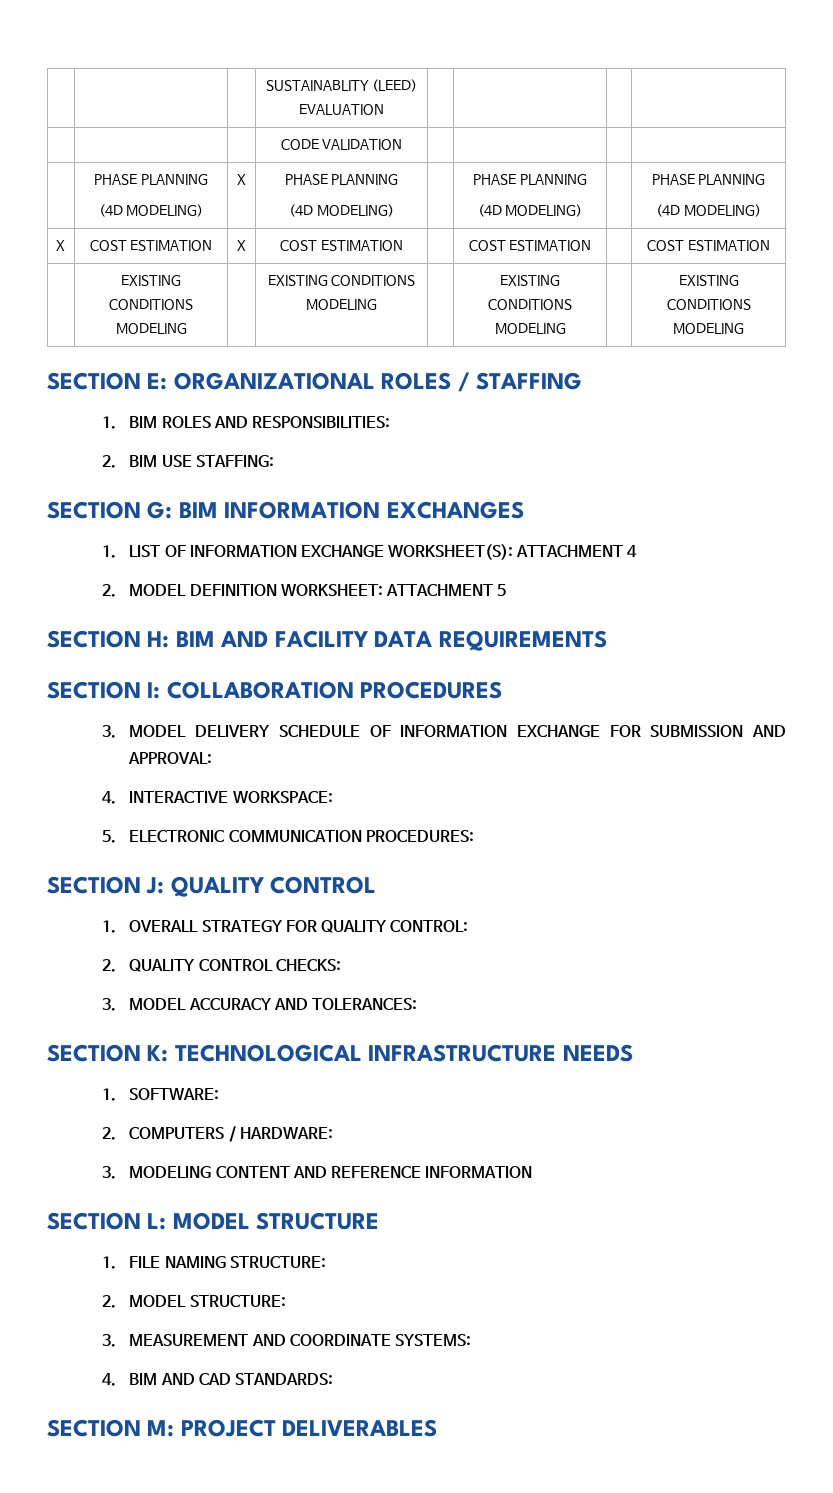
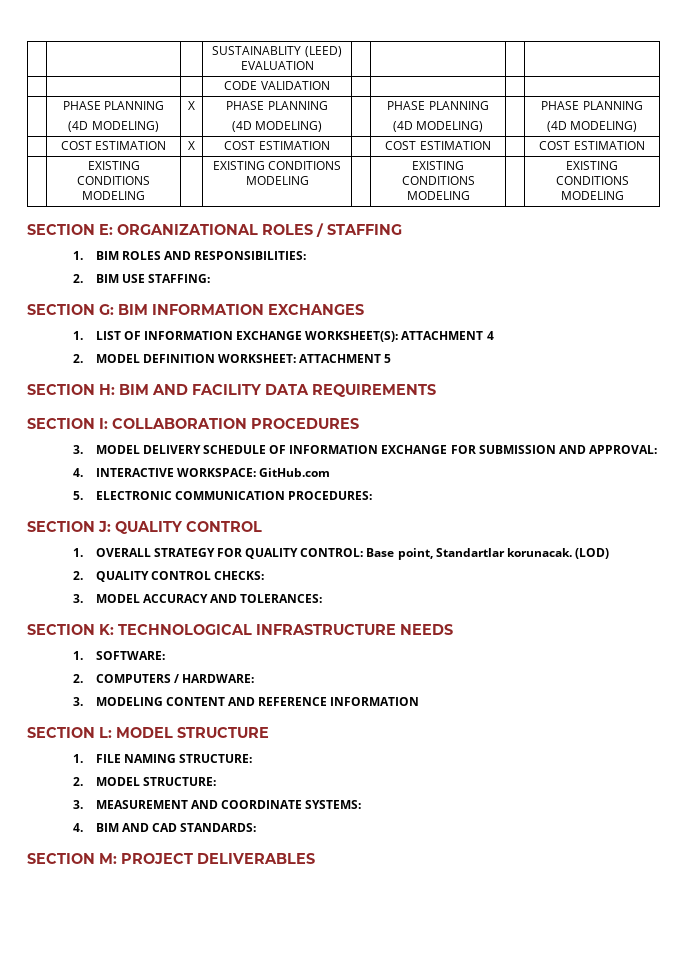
- X | COST ESTIMATION | X | COST ESTIMATION | | COST ESTIMATION | | COST ESTIMATION
+ | COST ESTIMATION | X | COST ESTIMATION | | COST ESTIMATION | | COST ESTIMATION
- 4. INTERACTIVE WORKSPACE:
+ 4. INTERACTIVE WORKSPACE: GitHub.com
- 1. OVERALL STRATEGY FOR QUALITY CONTROL:
+ 1. OVERALL STRATEGY FOR QUALITY CONTROL: Base point, Standartlar korunacak. (LOD)

